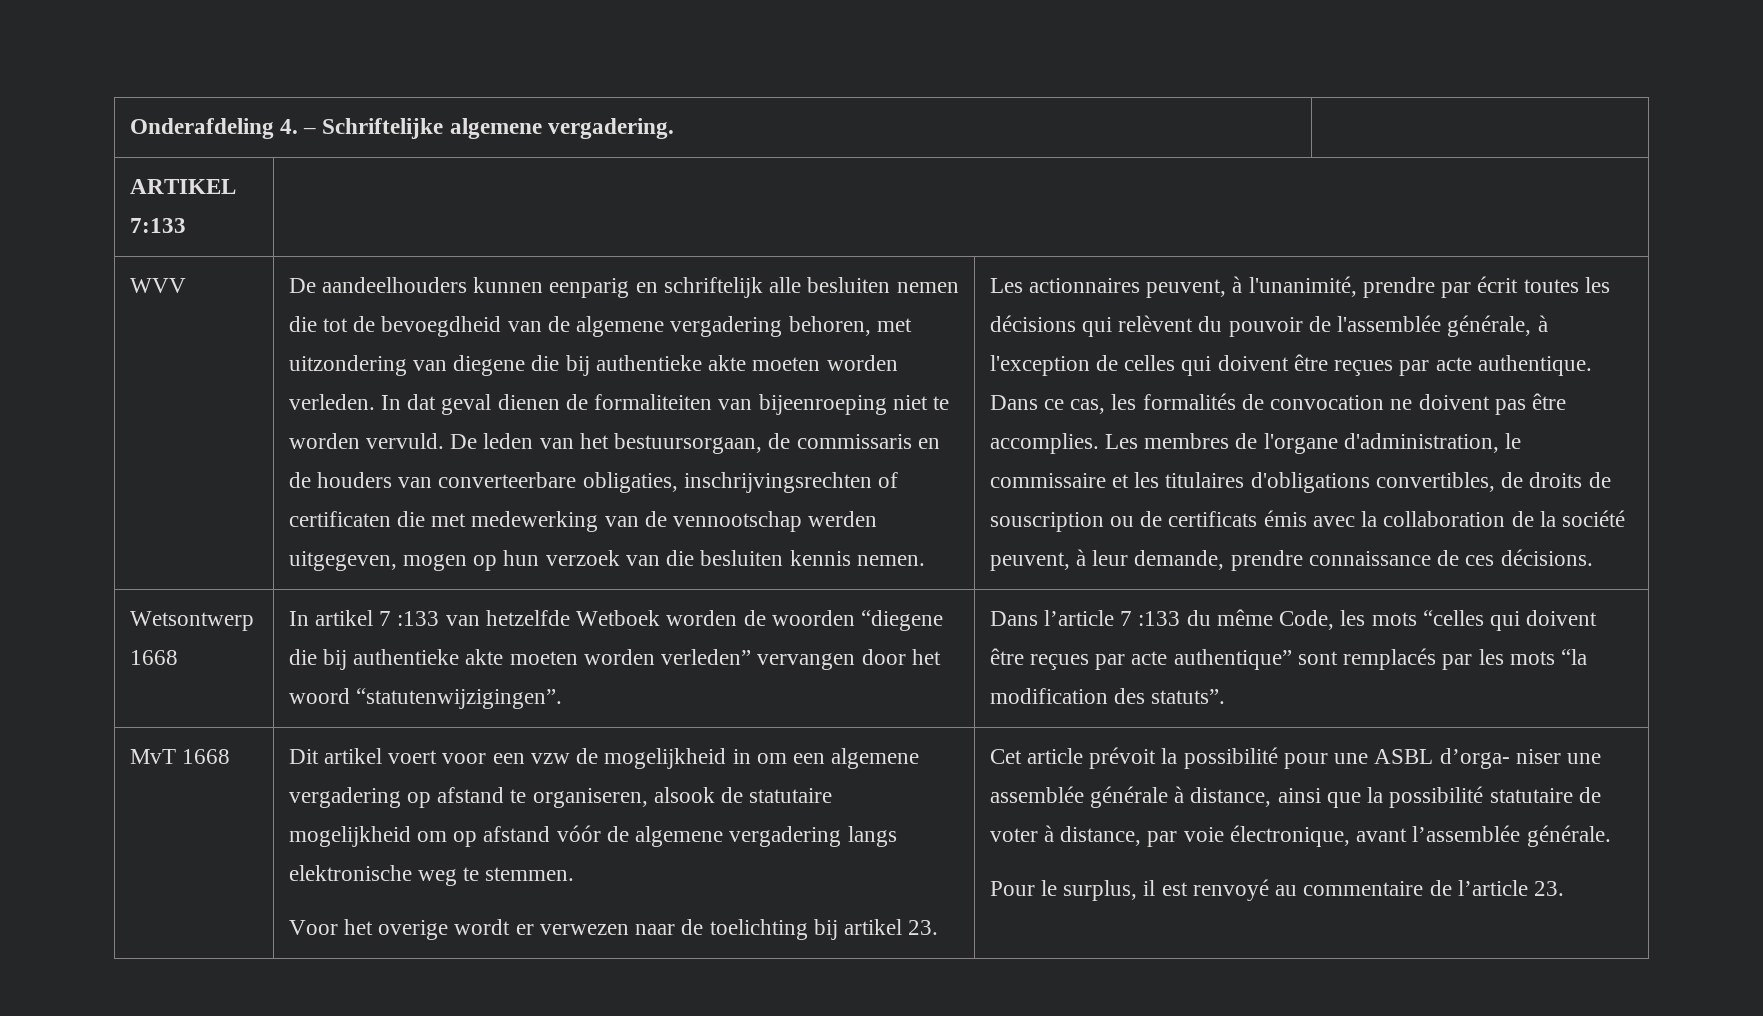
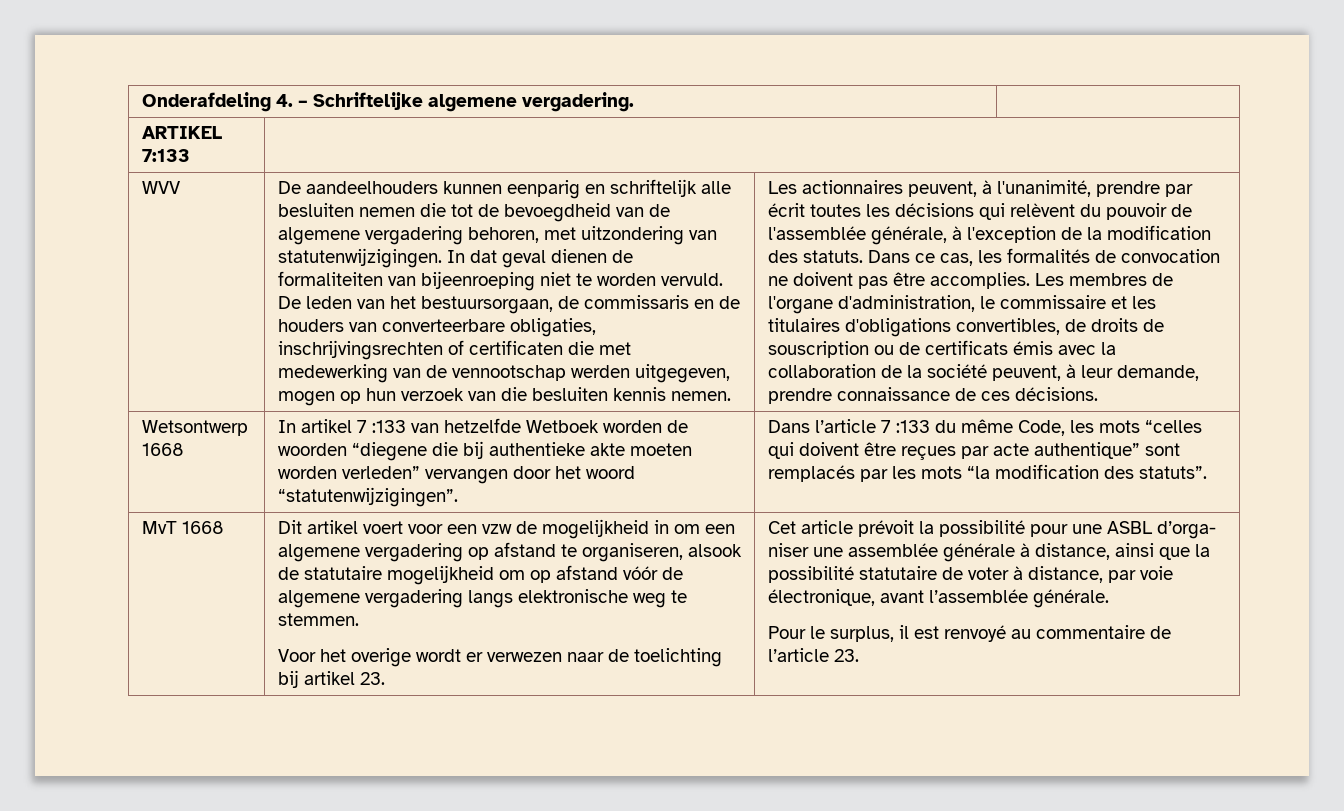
- De aandeelhouders kunnen eenparig en schriftelijk alle besluiten nemen die tot de bevoegdheid van de algemene vergadering behoren, met uitzondering van diegene die bij authentieke akte moeten worden verleden.
+ De aandeelhouders kunnen eenparig en schriftelijk alle besluiten nemen die tot de bevoegdheid van de algemene vergadering behoren, met uitzondering van statutenwijzigingen.
- Les actionnaires peuvent, à l'unanimité, prendre par écrit toutes les décisions qui relèvent du pouvoir de l'assemblée générale, à l'exception de celles qui doivent être reçues par acte authentique.
+ Les actionnaires peuvent, à l'unanimité, prendre par écrit toutes les décisions qui relèvent du pouvoir de l'assemblée générale, à l'exception de la modification des statuts.

